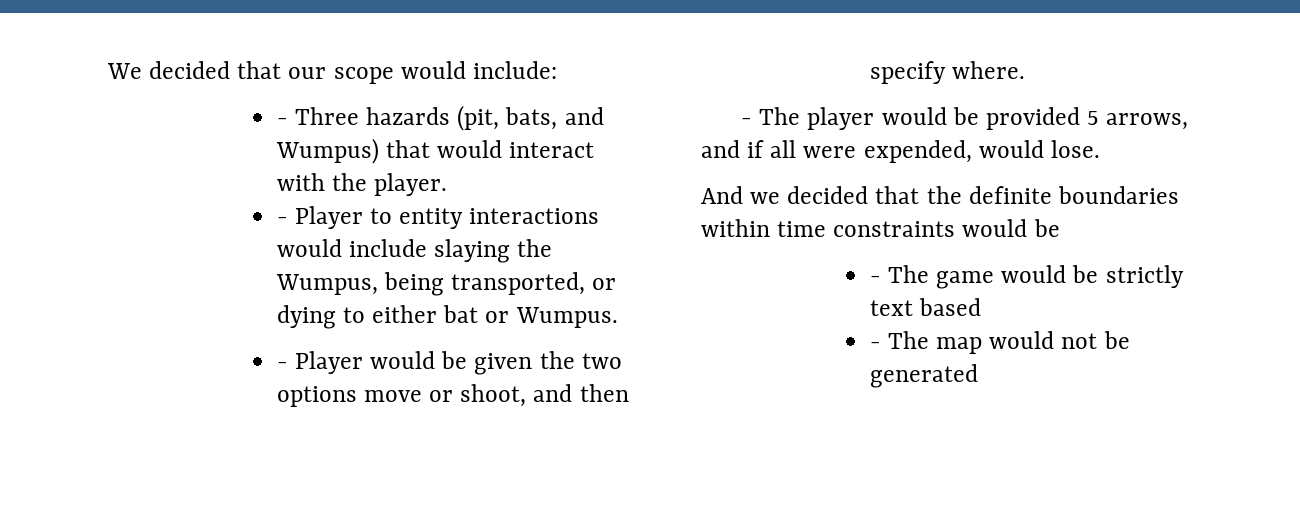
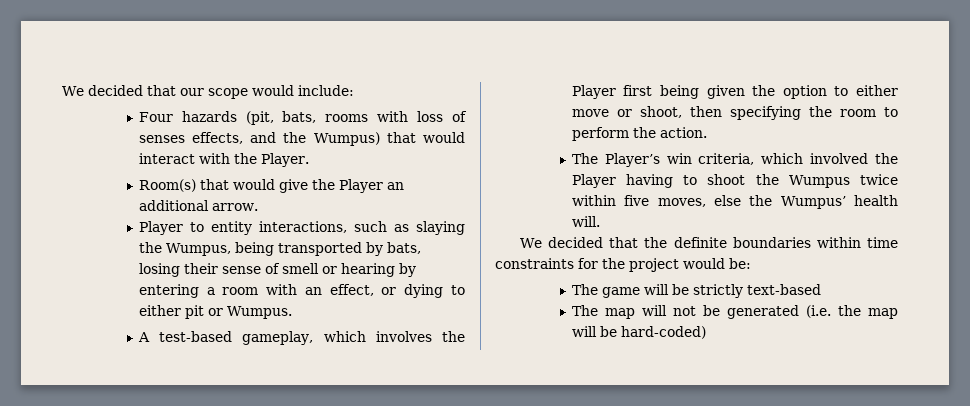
- - Three hazards (pit, bats, and Wumpus) that would interact with the player.
- - Player to entity interactions would include slaying the Wumpus, being transported, or dying to either bat or Wumpus.
+ Four hazards (pit, bats, rooms with loss of senses effects, and the Wumpus) that would interact with the Player.
+ Room(s) that would give the Player an additional arrow.
+ Player to entity interactions, such as slaying the Wumpus, being transported by bats, losing their sense of smell or hearing by entering a room with an effect, or dying to either pit or Wumpus.
- - Player would be given the two options move or shoot, and then specify where.
- - The player would be provided 5 arrows, and if all were expended, would lose.
- And we decided that the definite boundaries within time constraints would be
- - The game would be strictly text based
- - The map would not be generated
+ A test-based gameplay, which involves the Player first being given the option to either move or shoot, then specifying the room to perform the action.
+ The Player’s win criteria, which involved the Player having to shoot the Wumpus twice within five moves, else the Wumpus’ health will.
+ We decided that the definite boundaries within time constraints for the project would be:
+ The game will be strictly text-based
+ The map will not be generated (i.e. the map will be hard-coded)

